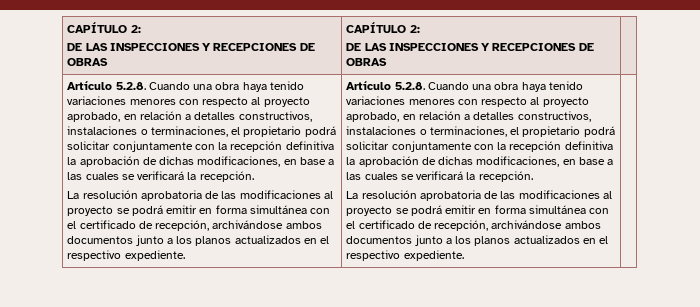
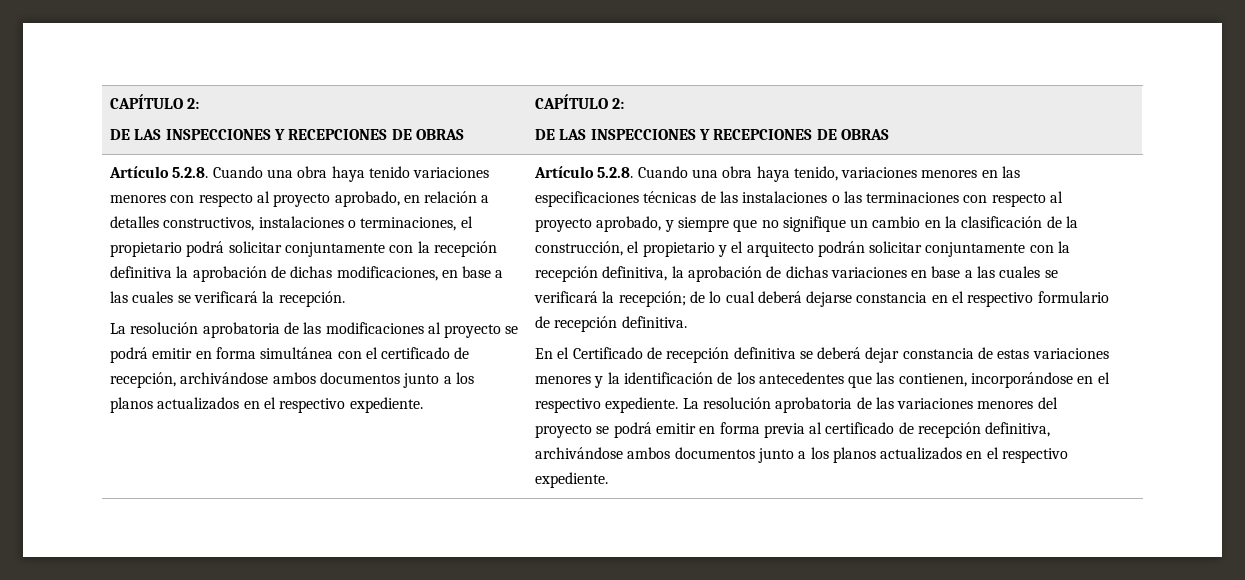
- La resolución aprobatoria de las modificaciones al proyecto se podrá emitir en forma simultánea con el certificado de recepción, archivándose ambos documentos junto a los planos actualizados en el respectivo expediente. | Artículo 5.2.8. Cuando una obra haya tenido variaciones menores con respecto al proyecto aprobado, en relación a detalles constructivos, instalaciones o terminaciones, el propietario podrá solicitar conjuntamente con la recepción definitiva la aprobación de dichas modificaciones, en base a las cuales se verificará la recepción.
- La resolución aprobatoria de las modificaciones al proyecto se podrá emitir en forma simultánea con el certificado de recepción, archivándose ambos documentos junto a los planos actualizados en el respectivo expediente.
+ La resolución aprobatoria de las modificaciones al proyecto se podrá emitir en forma simultánea con el certificado de recepción, archivándose ambos documentos junto a los planos actualizados en el respectivo expediente. | Artículo 5.2.8. Cuando una obra haya tenido, variaciones menores en las especificaciones técnicas de las instalaciones o las terminaciones con respecto al proyecto aprobado, y siempre que no signifique un cambio en la clasificación de la construcción, el propietario y el arquitecto podrán solicitar conjuntamente con la recepción definitiva, la aprobación de dichas variaciones en base a las cuales se verificará la recepción; de lo cual deberá dejarse constancia en el respectivo formulario de recepción definitiva.
+ En el Certificado de recepción definitiva se deberá dejar constancia de estas variaciones menores y la identificación de los antecedentes que las contienen, incorporándose en el respectivo expediente. La resolución aprobatoria de las variaciones menores del proyecto se podrá emitir en forma previa al certificado de recepción definitiva, archivándose ambos documentos junto a los planos actualizados en el respectivo expediente.

